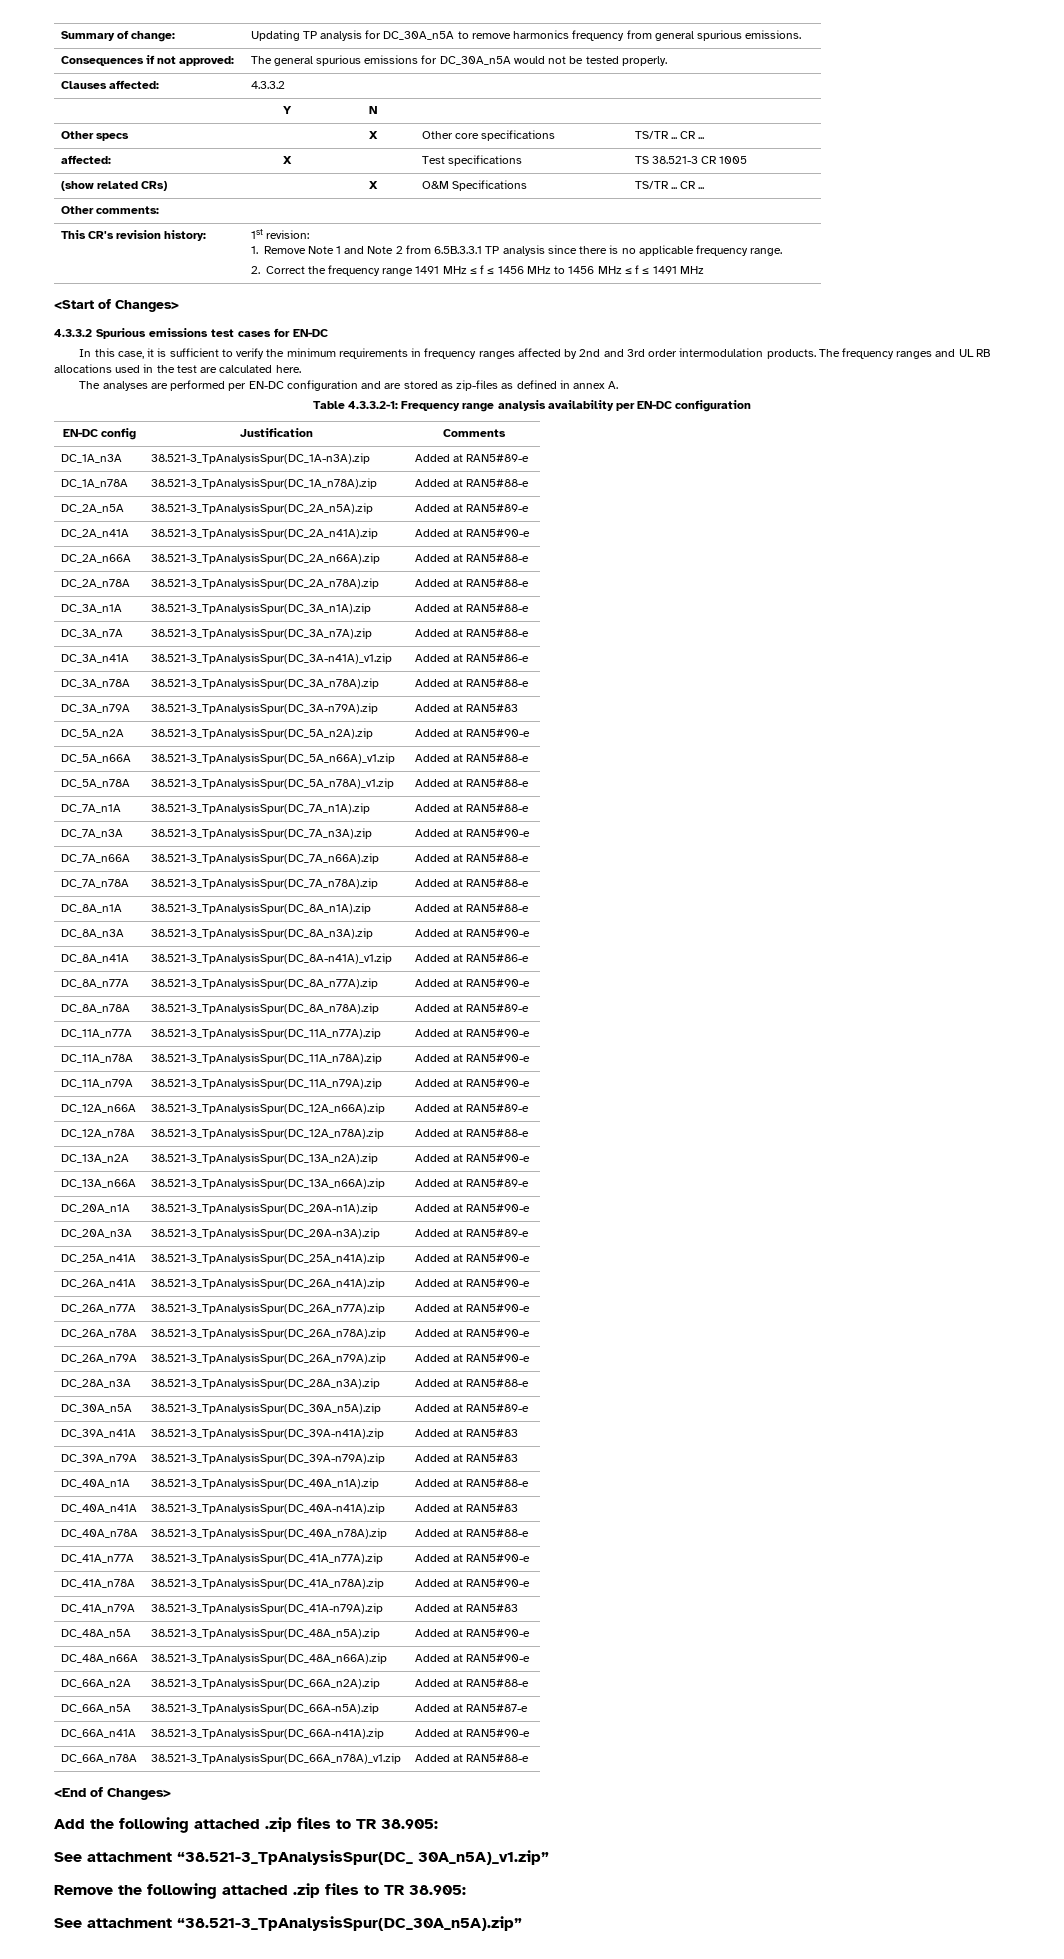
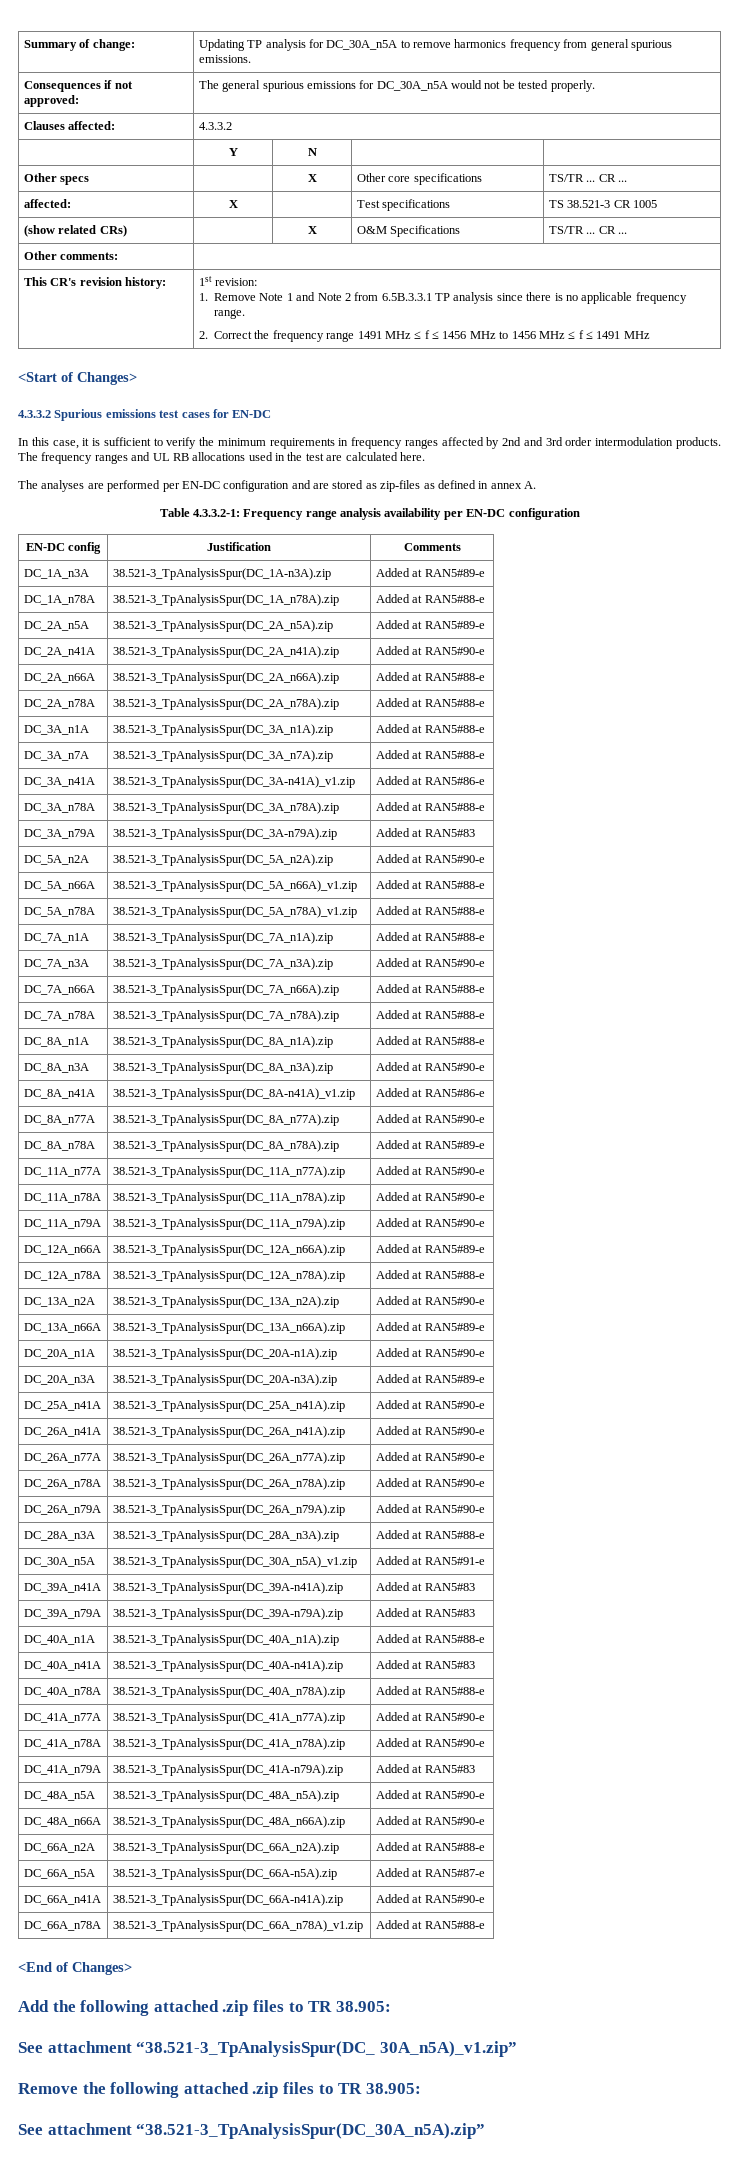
- DC_30A_n5A | 38.521-3_TpAnalysisSpur(DC_30A_n5A).zip | Added at RAN5#89-e
+ DC_30A_n5A | 38.521-3_TpAnalysisSpur(DC_30A_n5A)_v1.zip | Added at RAN5#91-e

